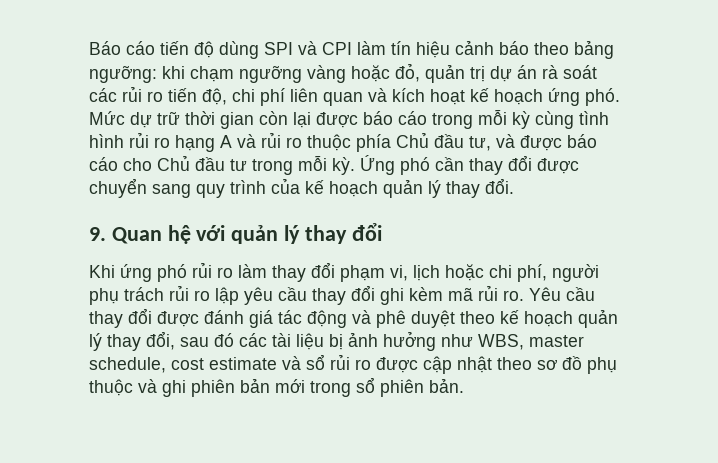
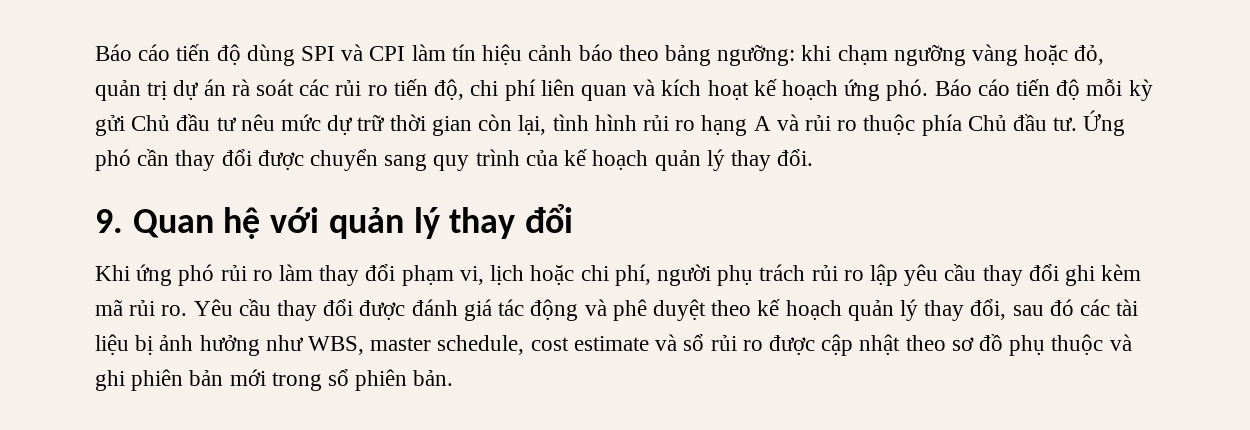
- Mức dự trữ thời gian còn lại được báo cáo trong mỗi kỳ cùng tình hình rủi ro hạng A và rủi ro thuộc phía Chủ đầu tư, và được báo cáo cho Chủ đầu tư trong mỗi kỳ.
+ Báo cáo tiến độ mỗi kỳ gửi Chủ đầu tư nêu mức dự trữ thời gian còn lại, tình hình rủi ro hạng A và rủi ro thuộc phía Chủ đầu tư.

